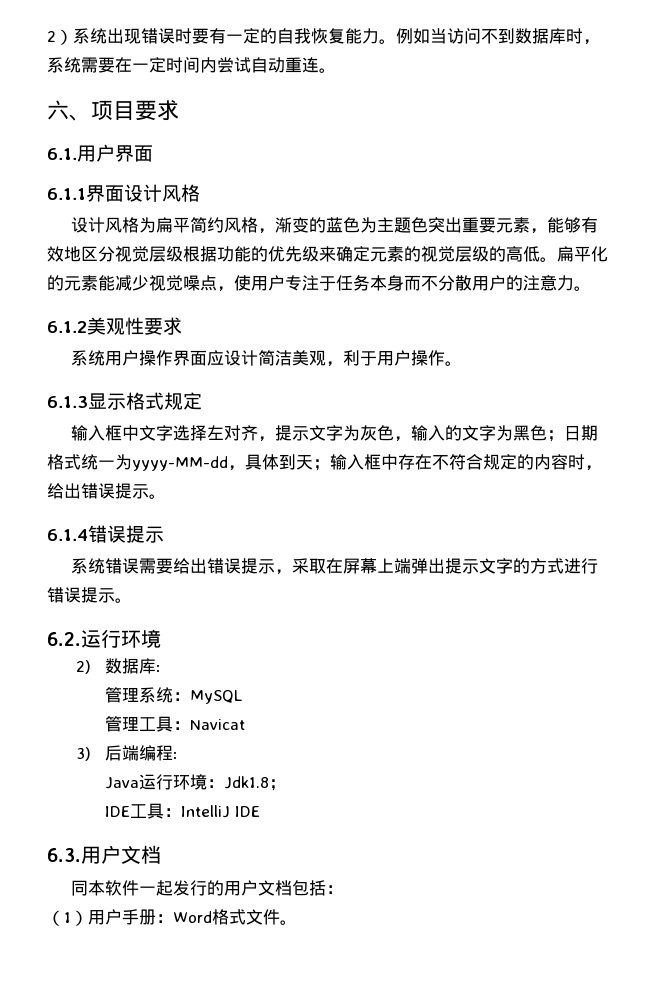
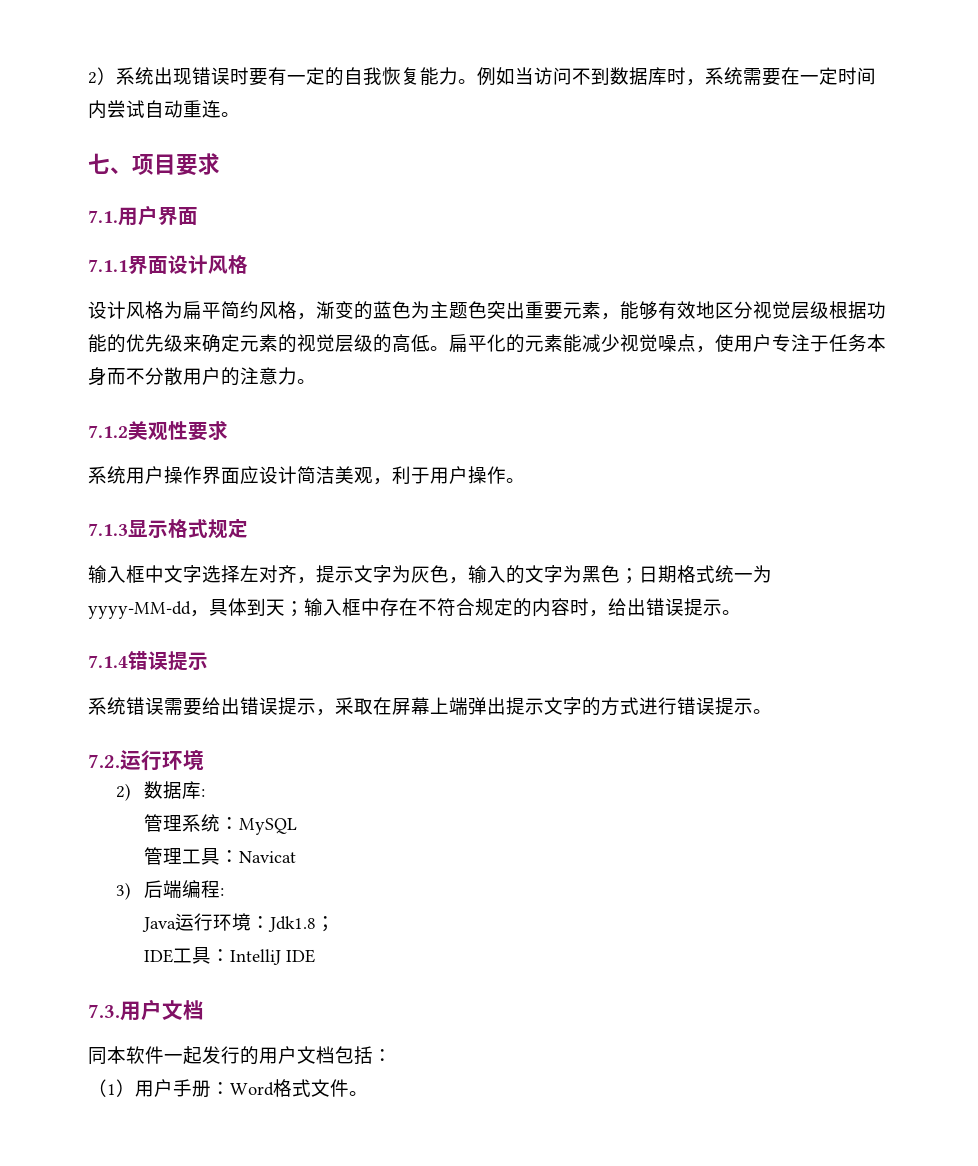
- 六、项目要求
+ 七、项目要求
- 6.1.用户界面
+ 7.1.用户界面
- 6.1.1界面设计风格
+ 7.1.1界面设计风格
- 6.1.2美观性要求
+ 7.1.2美观性要求
- 6.1.3显示格式规定
+ 7.1.3显示格式规定
- 6.1.4错误提示
+ 7.1.4错误提示
- 6.2.运行环境
+ 7.2.运行环境
- 6.3.用户文档
+ 7.3.用户文档

